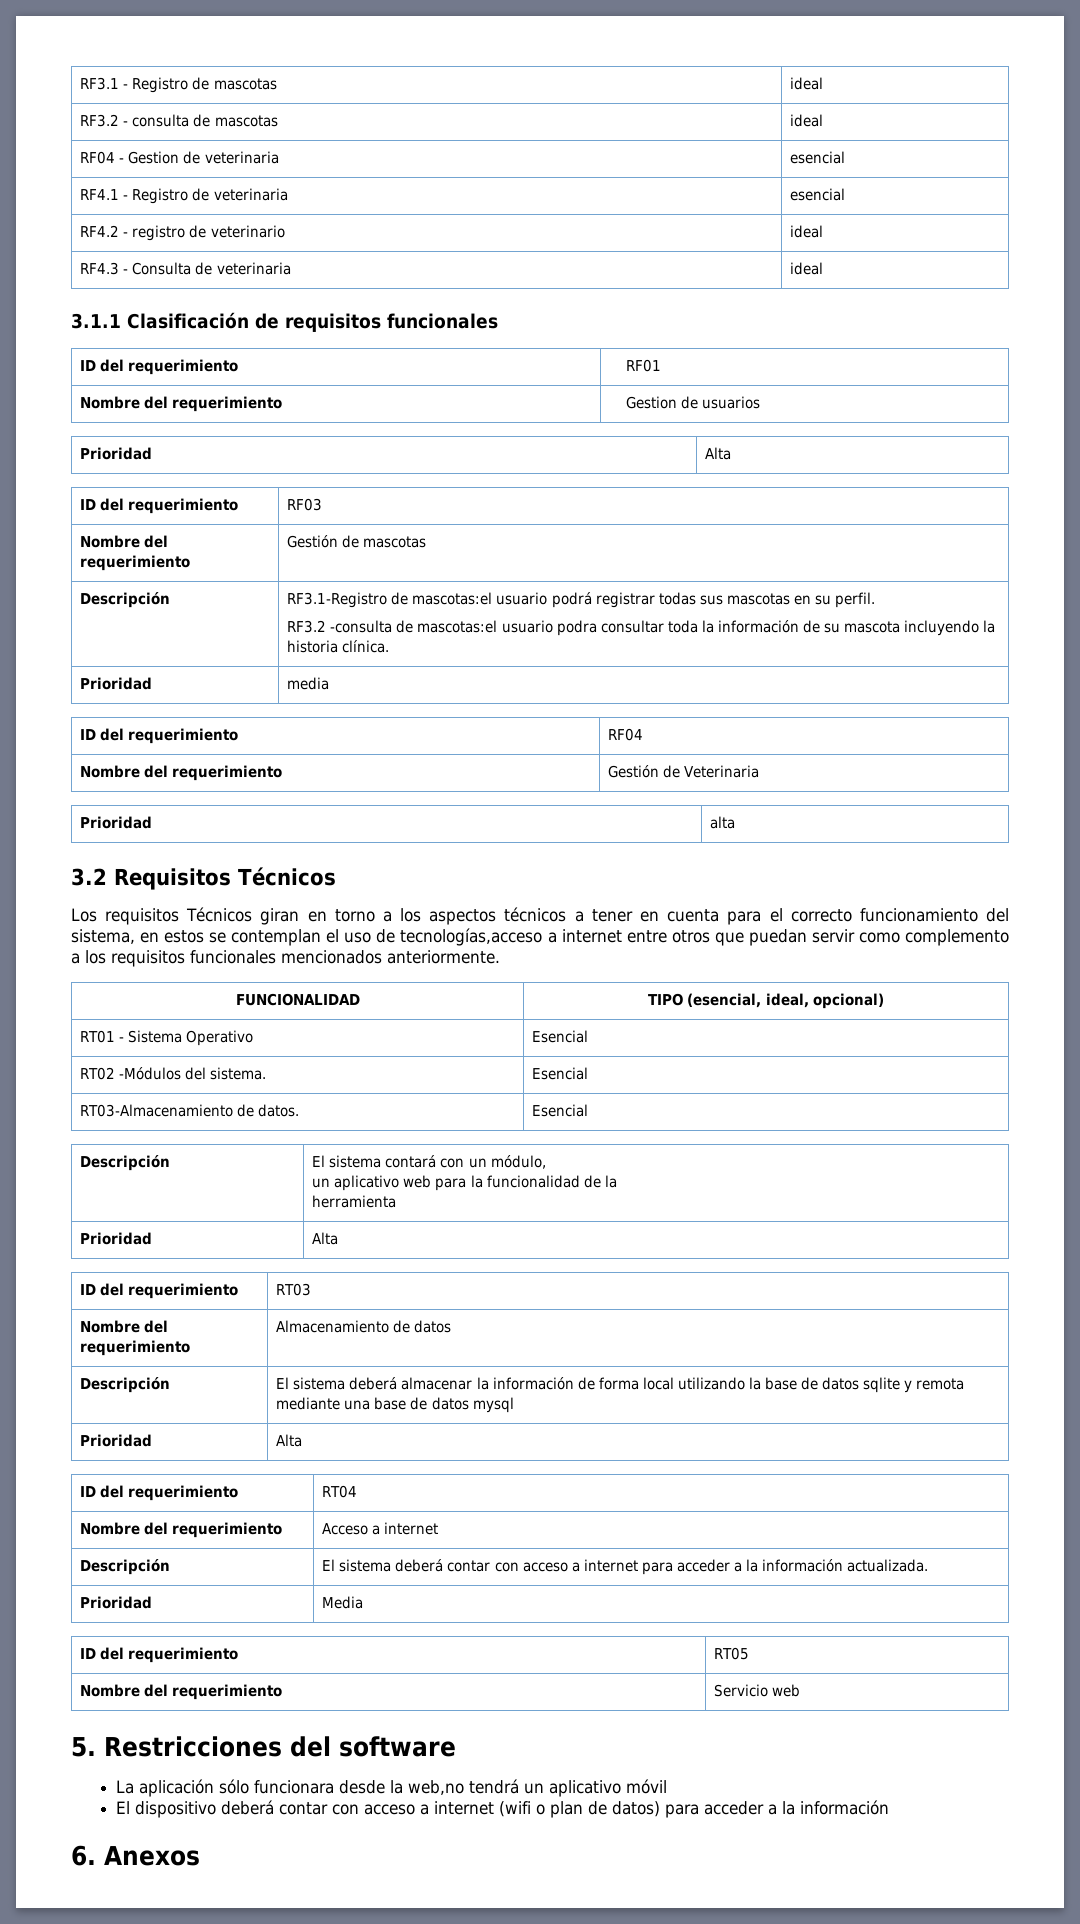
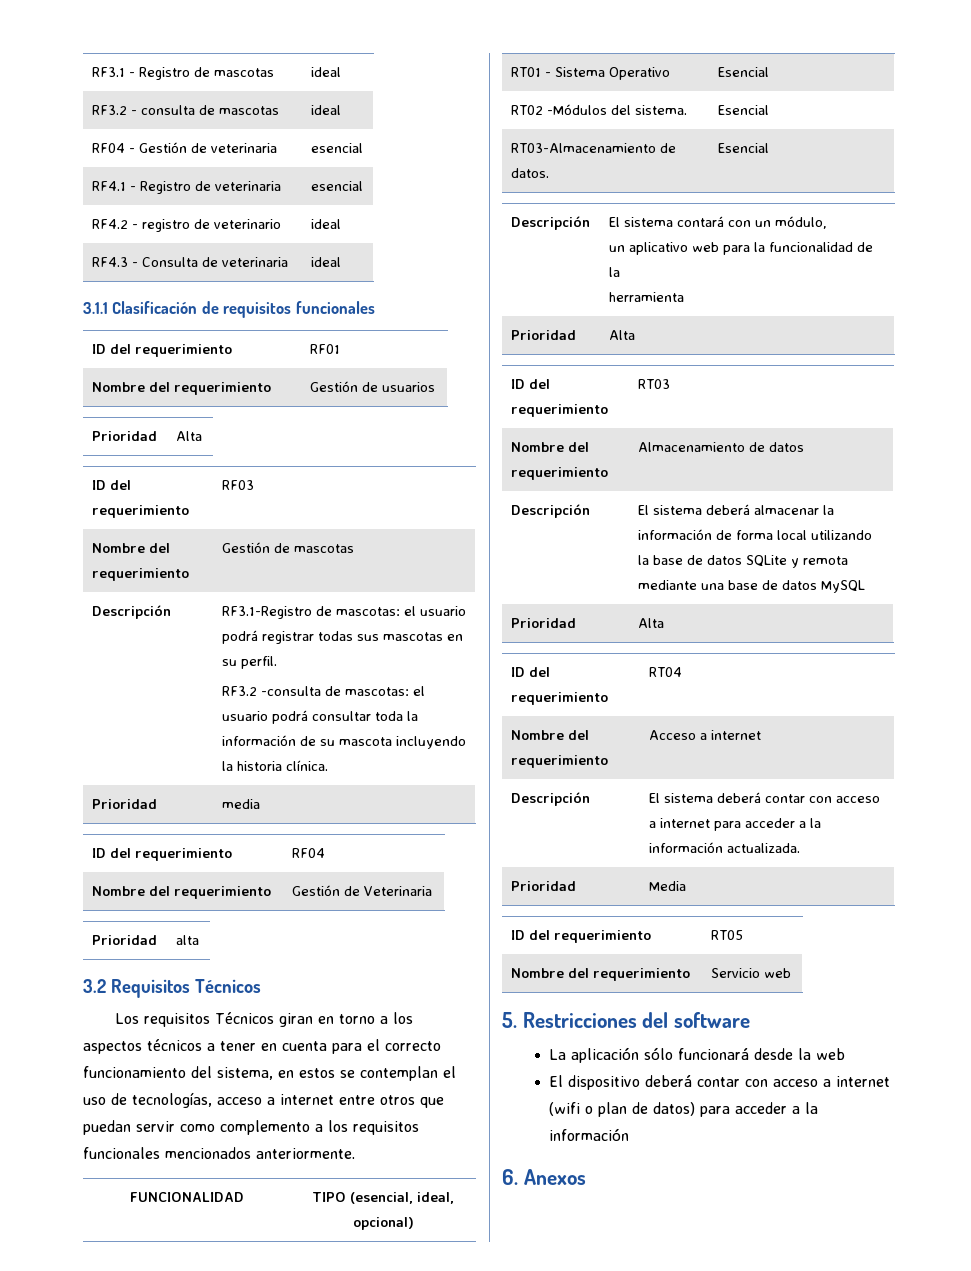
- RF04 - Gestion de veterinaria | esencial
+ RF04 - Gestión de veterinaria | esencial
- Nombre del requerimiento | Gestion de usuarios
+ Nombre del requerimiento | Gestión de usuarios
- Descripción | RF3.1-Registro de mascotas:el usuario podrá registrar todas sus mascotas en su perfil.
- RF3.2 -consulta de mascotas:el usuario podra consultar toda la información de su mascota incluyendo la historia clínica.
+ Descripción | RF3.1-Registro de mascotas: el usuario podrá registrar todas sus mascotas en su perfil.
+ RF3.2 -consulta de mascotas: el usuario podrá consultar toda la información de su mascota incluyendo la historia clínica.
- Los requisitos Técnicos giran en torno a los aspectos técnicos a tener en cuenta para el correcto funcionamiento del sistema, en estos se contemplan el uso de tecnologías,acceso a internet entre otros que puedan servir como complemento a los requisitos funcionales mencionados anteriormente.
+ Los requisitos Técnicos giran en torno a los aspectos técnicos a tener en cuenta para el correcto funcionamiento del sistema, en estos se contemplan el uso de tecnologías, acceso a internet entre otros que puedan servir como complemento a los requisitos funcionales mencionados anteriormente.
- Descripción | El sistema deberá almacenar la información de forma local utilizando la base de datos sqlite y remota mediante una base de datos mysql
+ Descripción | El sistema deberá almacenar la información de forma local utilizando la base de datos SQLite y remota mediante una base de datos MySQL
- La aplicación sólo funcionara desde la web,no tendrá un aplicativo móvil
+ La aplicación sólo funcionará desde la web

